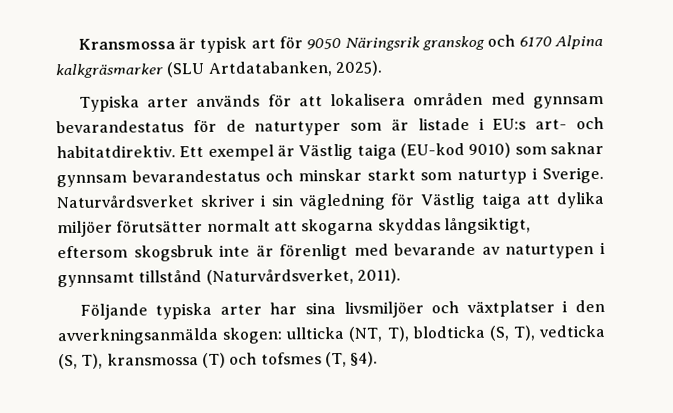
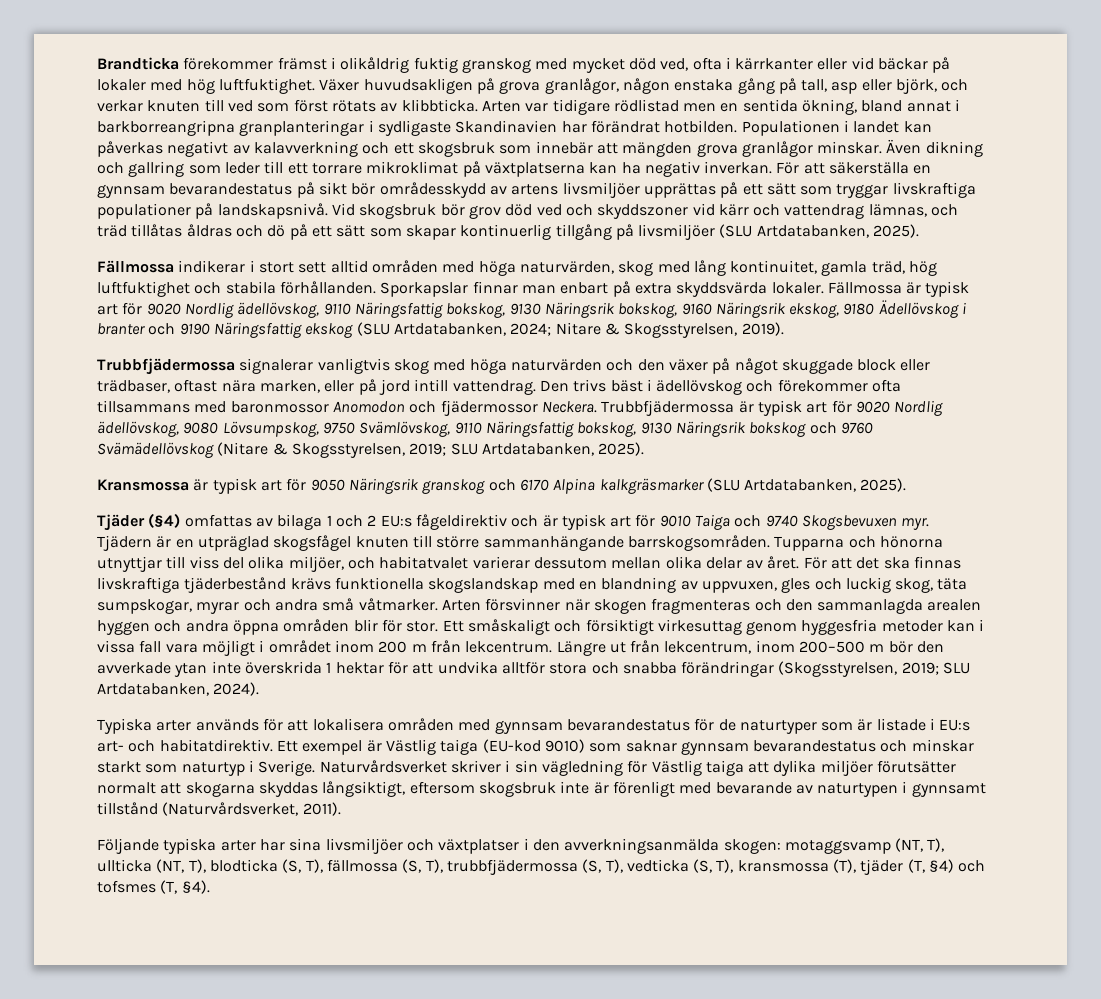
+ Brandticka förekommer främst i olikåldrig fuktig granskog med mycket död ved, ofta i kärrkanter eller vid bäckar på lokaler med hög luftfuktighet. Växer huvudsakligen på grova granlågor, någon enstaka gång på tall, asp eller björk, och verkar knuten till ved som först rötats av klibbticka. Arten var tidigare rödlistad men en sentida ökning, bland annat i barkborreangripna granplanteringar i sydligaste Skandinavien har förändrat hotbilden. Populationen i landet kan påverkas negativt av kalavverkning och ett skogsbruk som innebär att mängden grova granlågor minskar. Även dikning och gallring som leder till ett torrare mikroklimat på växtplatserna kan ha negativ inverkan. För att säkerställa en gynnsam bevarandestatus på sikt bör områdesskydd av artens livsmiljöer upprättas på ett sätt som tryggar livskraftiga populationer på landskapsnivå. Vid skogsbruk bör grov död ved och skyddszoner vid kärr och vattendrag lämnas, och träd tillåtas åldras och dö på ett sätt som skapar kontinuerlig tillgång på livsmiljöer (SLU Artdatabanken, 2025).
+ Fällmossa indikerar i stort sett alltid områden med höga naturvärden, skog med lång kontinuitet, gamla träd, hög luftfuktighet och stabila förhållanden. Sporkapslar finnar man enbart på extra skyddsvärda lokaler. Fällmossa är typisk art för 9020 Nordlig ädellövskog, 9110 Näringsfattig bokskog, 9130 Näringsrik bokskog, 9160 Näringsrik ekskog, 9180 Ädellövskog i branter och 9190 Näringsfattig ekskog (SLU Artdatabanken, 2024; Nitare & Skogsstyrelsen, 2019).
+ Trubbfjädermossa signalerar vanligtvis skog med höga naturvärden och den växer på något skuggade block eller trädbaser, oftast nära marken, eller på jord intill vattendrag. Den trivs bäst i ädellövskog och förekommer ofta tillsammans med baronmossor Anomodon och fjädermossor Neckera. Trubbfjädermossa är typisk art för 9020 Nordlig ädellövskog, 9080 Lövsumpskog, 9750 Svämlövskog, 9110 Näringsfattig bokskog, 9130 Näringsrik bokskog och 9760 Svämädellövskog (Nitare & Skogsstyrelsen, 2019; SLU Artdatabanken, 2025).
+ Tjäder (§4) omfattas av bilaga 1 och 2 EU:s fågeldirektiv och är typisk art för 9010 Taiga och 9740 Skogsbevuxen myr. Tjädern är en utpräglad skogsfågel knuten till större sammanhängande barrskogsområden. Tupparna och hönorna utnyttjar till viss del olika miljöer, och habitatvalet varierar dessutom mellan olika delar av året. För att det ska finnas livskraftiga tjäderbestånd krävs funktionella skogslandskap med en blandning av uppvuxen, gles och luckig skog, täta sumpskogar, myrar och andra små våtmarker. Arten försvinner när skogen fragmenteras och den sammanlagda arealen hyggen och andra öppna områden blir för stor. Ett småskaligt och försiktigt virkesuttag genom hyggesfria metoder kan i vissa fall vara möjligt i området inom 200 m från lekcentrum. Längre ut från lekcentrum, inom 200–500 m bör den avverkade ytan inte överskrida 1 hektar för att undvika alltför stora och snabba förändringar (Skogsstyrelsen, 2019; SLU Artdatabanken, 2024).
- Följande typiska arter har sina livsmiljöer och växtplatser i den avverkningsanmälda skogen: ullticka (NT, T), blodticka (S, T), vedticka (S, T), kransmossa (T) och tofsmes (T, §4).
+ Följande typiska arter har sina livsmiljöer och växtplatser i den avverkningsanmälda skogen: motaggsvamp (NT, T), ullticka (NT, T), blodticka (S, T), fällmossa (S, T), trubbfjädermossa (S, T), vedticka (S, T), kransmossa (T), tjäder (T, §4) och tofsmes (T, §4).

